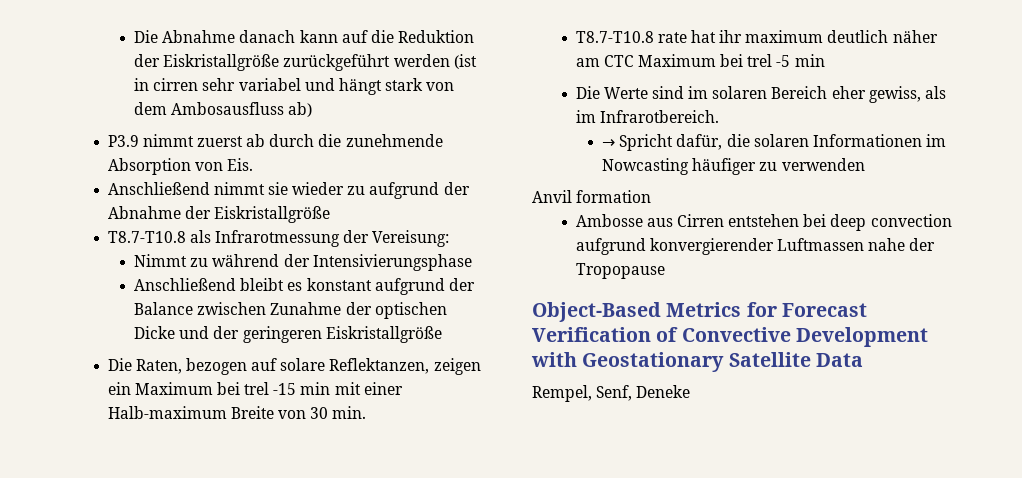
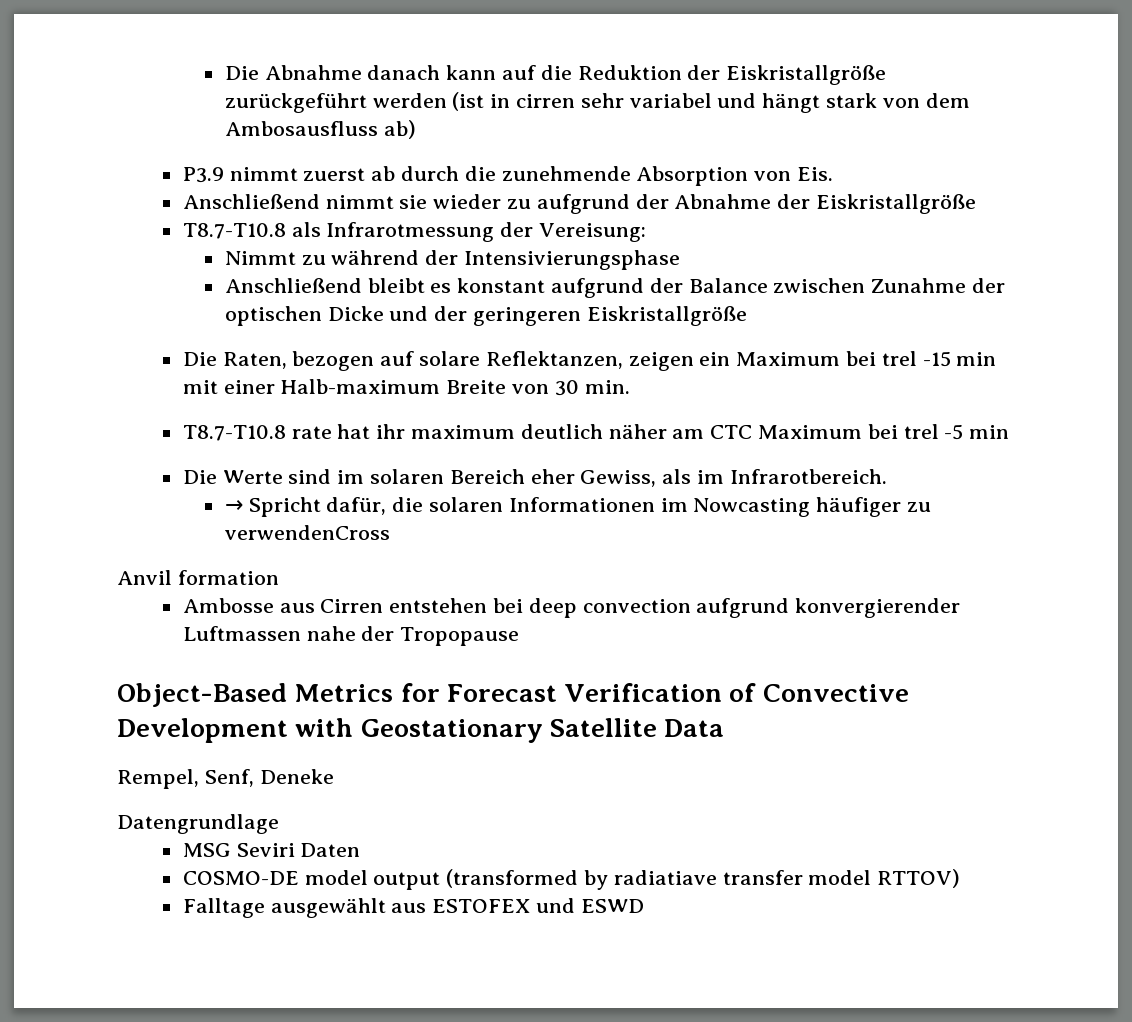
- Die Werte sind im solaren Bereich eher gewiss, als im Infrarotbereich.
+ Die Werte sind im solaren Bereich eher Gewiss, als im Infrarotbereich.
- → Spricht dafür, die solaren Informationen im Nowcasting häufiger zu verwenden
+ → Spricht dafür, die solaren Informationen im Nowcasting häufiger zu verwendenCross
+ Datengrundlage
+ MSG Seviri Daten
+ COSMO-DE model output (transformed by radiatiave transfer model RTTOV)
+ Falltage ausgewählt aus ESTOFEX und ESWD

